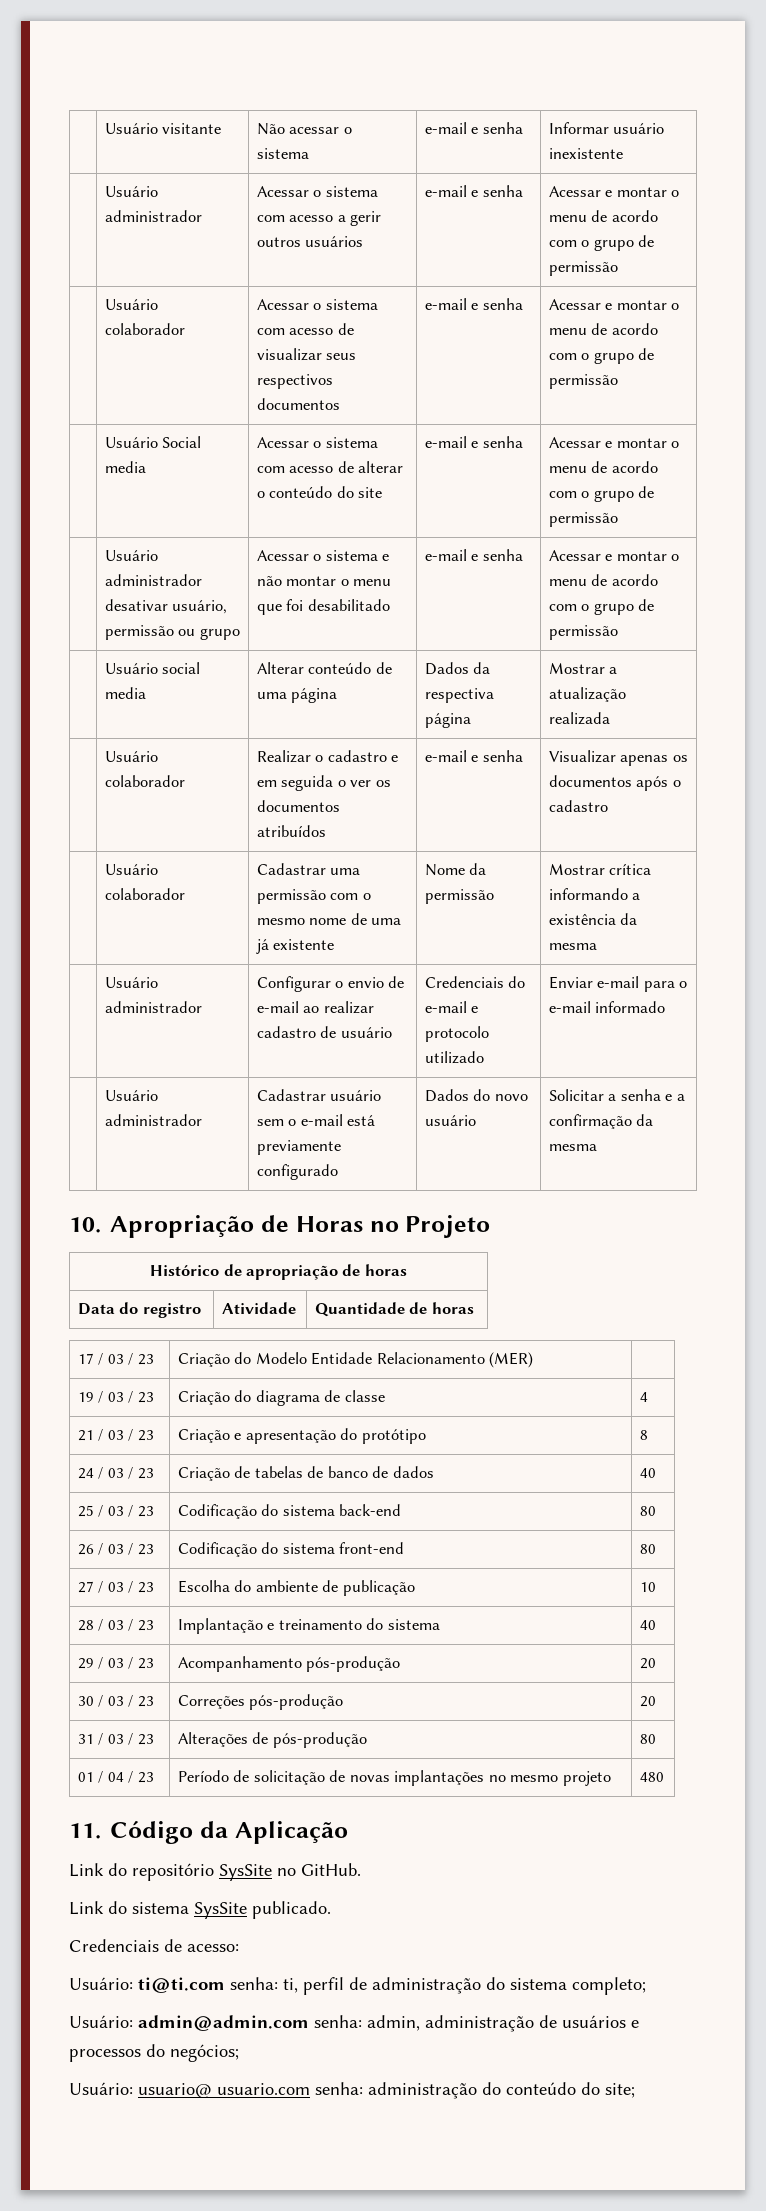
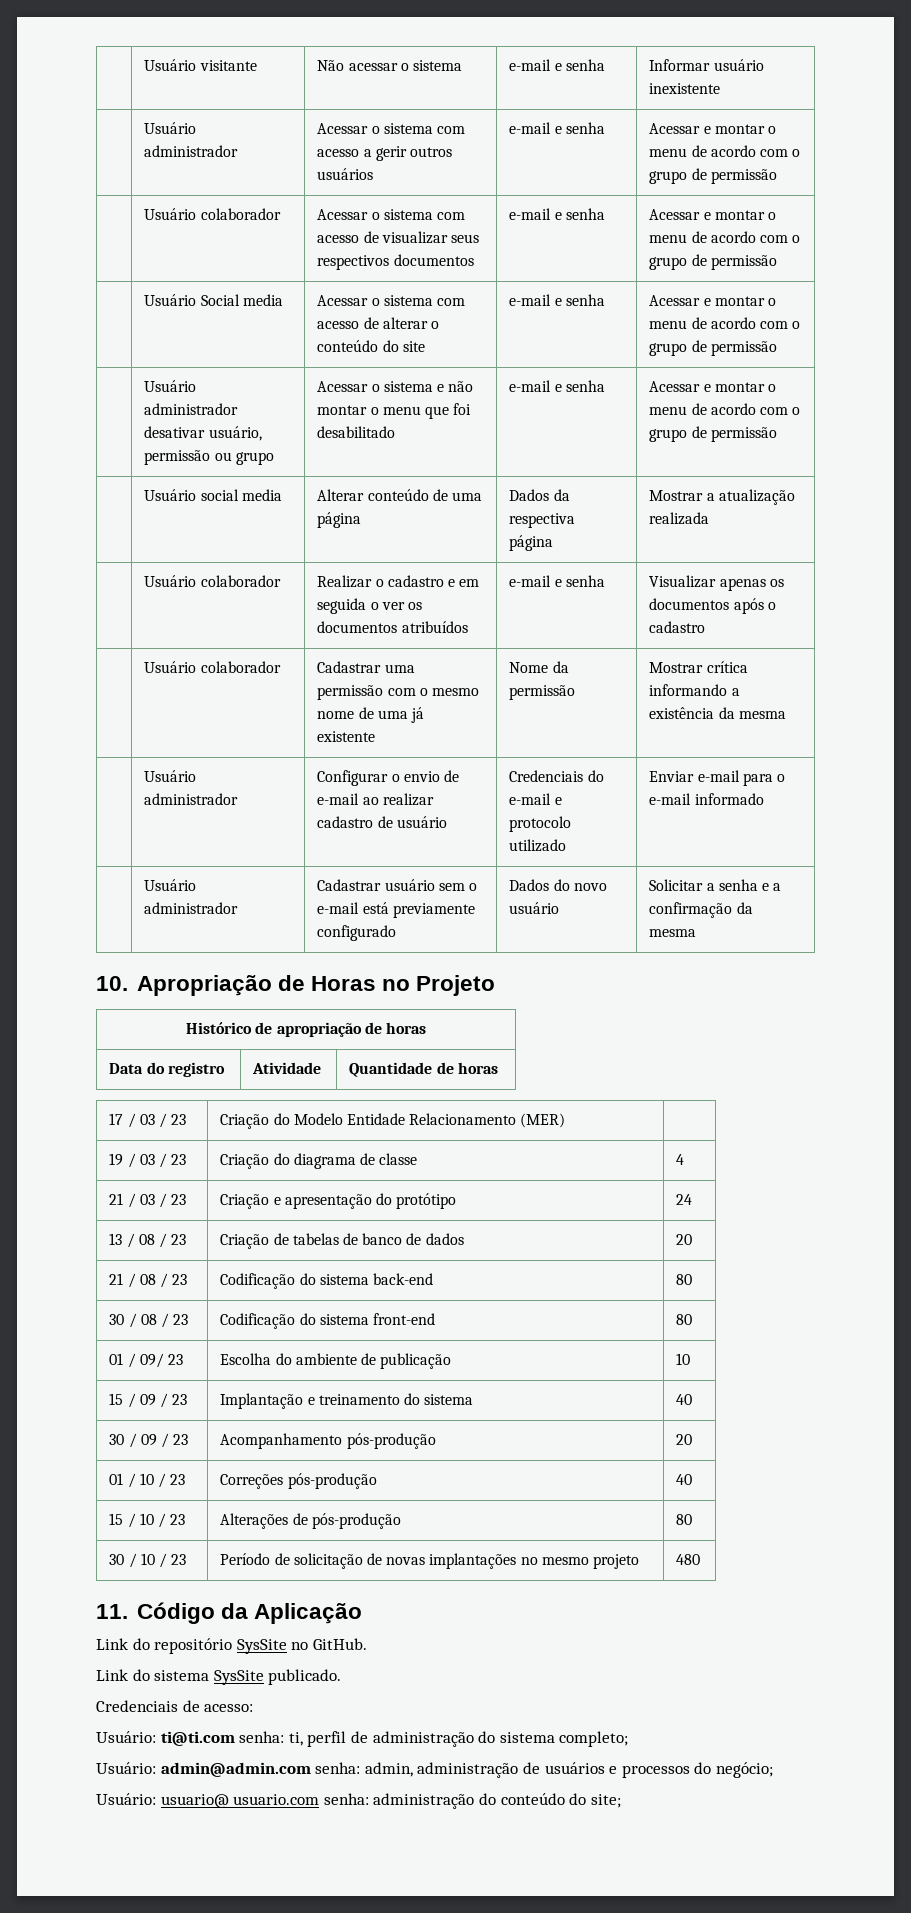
- 21 / 03 / 23 | Criação e apresentação do protótipo | 8
- 24 / 03 / 23 | Criação de tabelas de banco de dados | 40
- 25 / 03 / 23 | Codificação do sistema back-end | 80
+ 21 / 03 / 23 | Criação e apresentação do protótipo | 24
+ 13 / 08 / 23 | Criação de tabelas de banco de dados | 20
+ 21 / 08 / 23 | Codificação do sistema back-end | 80
- 26 / 03 / 23 | Codificação do sistema front-end | 80
+ 30 / 08 / 23 | Codificação do sistema front-end | 80
- 27 / 03 / 23 | Escolha do ambiente de publicação | 10
+ 01 / 09/ 23 | Escolha do ambiente de publicação | 10
- 28 / 03 / 23 | Implantação e treinamento do sistema | 40
+ 15 / 09 / 23 | Implantação e treinamento do sistema | 40
- 29 / 03 / 23 | Acompanhamento pós-produção | 20
+ 30 / 09 / 23 | Acompanhamento pós-produção | 20
- 30 / 03 / 23 | Correções pós-produção | 20
- 31 / 03 / 23 | Alterações de pós-produção | 80
+ 01 / 10 / 23 | Correções pós-produção | 40
+ 15 / 10 / 23 | Alterações de pós-produção | 80
- 01 / 04 / 23 | Período de solicitação de novas implantações no mesmo projeto | 480
+ 30 / 10 / 23 | Período de solicitação de novas implantações no mesmo projeto | 480
- Usuário: admin@admin.com senha: admin, administração de usuários e processos do negócios;
+ Usuário: admin@admin.com senha: admin, administração de usuários e processos do negócio;

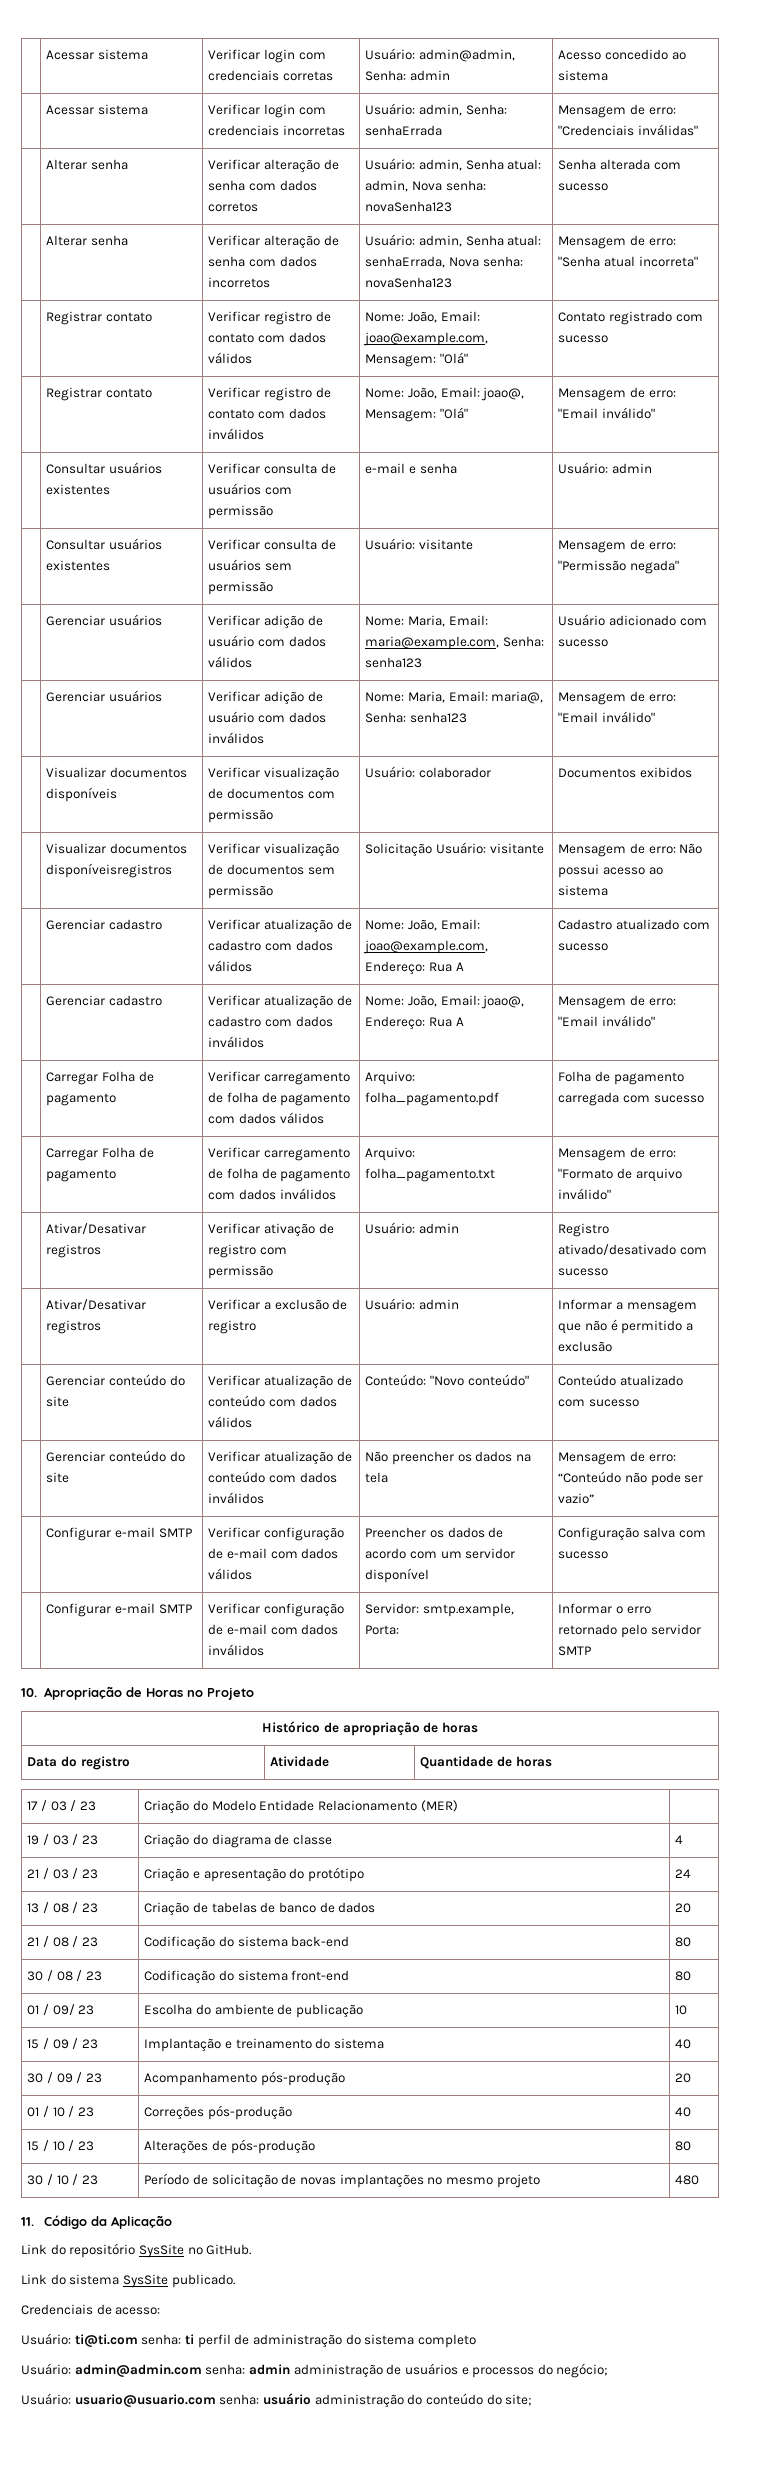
- | Usuário visitante | Não acessar o sistema | e-mail e senha | Informar usuário inexistente
- | Usuário administrador | Acessar o sistema com acesso a gerir outros usuários | e-mail e senha | Acessar e montar o menu de acordo com o grupo de permissão
- | Usuário colaborador | Acessar o sistema com acesso de visualizar seus respectivos documentos | e-mail e senha | Acessar e montar o menu de acordo com o grupo de permissão
- | Usuário Social media | Acessar o sistema com acesso de alterar o conteúdo do site | e-mail e senha | Acessar e montar o menu de acordo com o grupo de permissão
- | Usuário administrador desativar usuário, permissão ou grupo | Acessar o sistema e não montar o menu que foi desabilitado | e-mail e senha | Acessar e montar o menu de acordo com o grupo de permissão
- | Usuário social media | Alterar conteúdo de uma página | Dados da respectiva página | Mostrar a atualização realizada
- | Usuário colaborador | Realizar o cadastro e em seguida o ver os documentos atribuídos | e-mail e senha | Visualizar apenas os documentos após o cadastro
- | Usuário colaborador | Cadastrar uma permissão com o mesmo nome de uma já existente | Nome da permissão | Mostrar crítica informando a existência da mesma
- | Usuário administrador | Configurar o envio de e-mail ao realizar cadastro de usuário | Credenciais do e-mail e protocolo utilizado | Enviar e-mail para o e-mail informado
- | Usuário administrador | Cadastrar usuário sem o e-mail está previamente configurado | Dados do novo usuário | Solicitar a senha e a confirmação da mesma
+ | Acessar sistema | Verificar login com credenciais corretas | Usuário: admin@admin, Senha: admin | Acesso concedido ao sistema
+ | Acessar sistema | Verificar login com credenciais incorretas | Usuário: admin, Senha: senhaErrada | Mensagem de erro: "Credenciais inválidas"
+ | Alterar senha | Verificar alteração de senha com dados corretos | Usuário: admin, Senha atual: admin, Nova senha: novaSenha123 | Senha alterada com sucesso
+ | Alterar senha | Verificar alteração de senha com dados incorretos | Usuário: admin, Senha atual: senhaErrada, Nova senha: novaSenha123 | Mensagem de erro: "Senha atual incorreta"
+ | Registrar contato | Verificar registro de contato com dados válidos | Nome: João, Email: joao@example.com, Mensagem: "Olá" | Contato registrado com sucesso
+ | Registrar contato | Verificar registro de contato com dados inválidos | Nome: João, Email: joao@, Mensagem: "Olá" | Mensagem de erro: "Email inválido"
+ | Consultar usuários existentes | Verificar consulta de usuários com permissão | e-mail e senha | Usuário: admin
+ | Consultar usuários existentes | Verificar consulta de usuários sem permissão | Usuário: visitante | Mensagem de erro: "Permissão negada"
+ | Gerenciar usuários | Verificar adição de usuário com dados válidos | Nome: Maria, Email: maria@example.com, Senha: senha123 | Usuário adicionado com sucesso
+ | Gerenciar usuários | Verificar adição de usuário com dados inválidos | Nome: Maria, Email: maria@, Senha: senha123 | Mensagem de erro: "Email inválido"
+ | Visualizar documentos disponíveis | Verificar visualização de documentos com permissão | Usuário: colaborador | Documentos exibidos
+ | Visualizar documentos disponíveisregistros | Verificar visualização de documentos sem permissão | Solicitação Usuário: visitante | Mensagem de erro: Não possui acesso ao sistema
+ | Gerenciar cadastro | Verificar atualização de cadastro com dados válidos | Nome: João, Email: joao@example.com, Endereço: Rua A | Cadastro atualizado com sucesso
+ | Gerenciar cadastro | Verificar atualização de cadastro com dados inválidos | Nome: João, Email: joao@, Endereço: Rua A | Mensagem de erro: "Email inválido"
+ | Carregar Folha de pagamento | Verificar carregamento de folha de pagamento com dados válidos | Arquivo: folha_pagamento.pdf | Folha de pagamento carregada com sucesso
+ | Carregar Folha de pagamento | Verificar carregamento de folha de pagamento com dados inválidos | Arquivo: folha_pagamento.txt | Mensagem de erro: "Formato de arquivo inválido"
+ | Ativar/Desativar registros | Verificar ativação de registro com permissão | Usuário: admin | Registro ativado/desativado com sucesso
+ | Ativar/Desativar registros | Verificar a exclusão de registro | Usuário: admin | Informar a mensagem que não é permitido a exclusão
+ | Gerenciar conteúdo do site | Verificar atualização de conteúdo com dados válidos | Conteúdo: "Novo conteúdo" | Conteúdo atualizado com sucesso
+ | Gerenciar conteúdo do site | Verificar atualização de conteúdo com dados inválidos | Não preencher os dados na tela | Mensagem de erro: “Conteúdo não pode ser vazio”
+ | Configurar e-mail SMTP | Verificar configuração de e-mail com dados válidos | Preencher os dados de acordo com um servidor disponível | Configuração salva com sucesso
+ | Configurar e-mail SMTP | Verificar configuração de e-mail com dados inválidos | Servidor: smtp.example, Porta: | Informar o erro retornado pelo servidor SMTP
- Usuário: ti@ti.com senha: ti, perfil de administração do sistema completo;
+ Usuário: ti@ti.com senha: ti perfil de administração do sistema completo
- Usuário: admin@admin.com senha: admin, administração de usuários e processos do negócio;
+ Usuário: admin@admin.com senha: admin administração de usuários e processos do negócio;
- Usuário: usuario@ usuario.com senha: administração do conteúdo do site;
+ Usuário: usuario@usuario.com senha: usuário administração do conteúdo do site;

